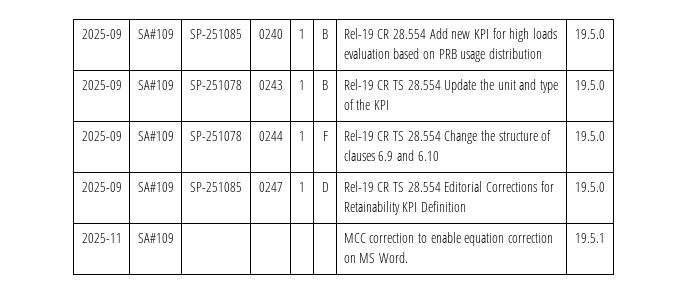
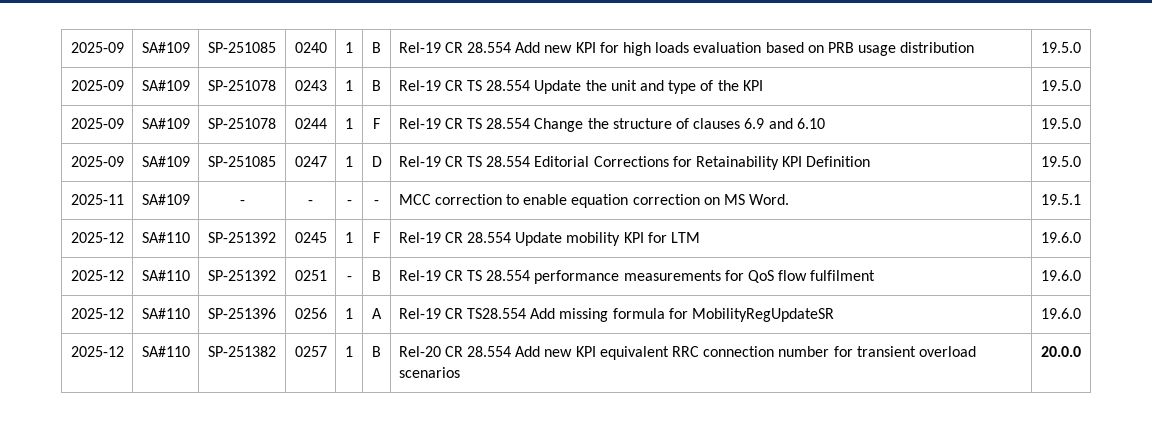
- 2025-11 | SA#109 | | | | | MCC correction to enable equation correction on MS Word. | 19.5.1
+ 2025-11 | SA#109 | - | - | - | - | MCC correction to enable equation correction on MS Word. | 19.5.1
+ 2025-12 | SA#110 | SP-251392 | 0245 | 1 | F | Rel-19 CR 28.554 Update mobility KPI for LTM | 19.6.0
+ 2025-12 | SA#110 | SP-251392 | 0251 | - | B | Rel-19 CR TS 28.554 performance measurements for QoS flow fulfilment | 19.6.0
+ 2025-12 | SA#110 | SP-251396 | 0256 | 1 | A | Rel-19 CR TS28.554 Add missing formula for MobilityRegUpdateSR | 19.6.0
+ 2025-12 | SA#110 | SP-251382 | 0257 | 1 | B | Rel-20 CR 28.554 Add new KPI equivalent RRC connection number for transient overload scenarios | 20.0.0

